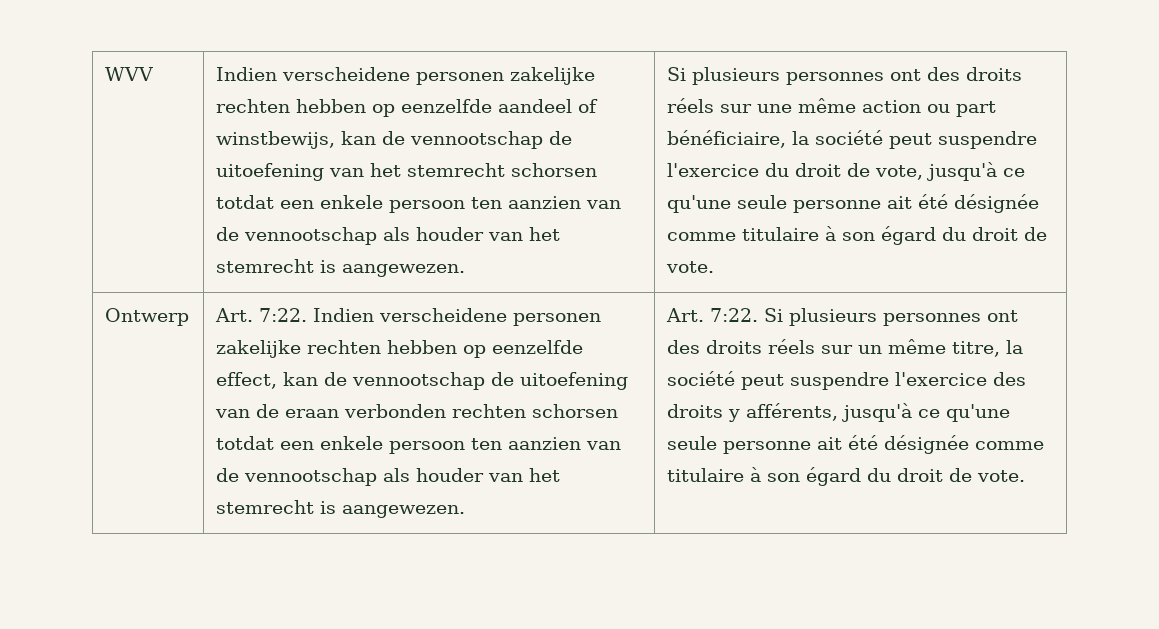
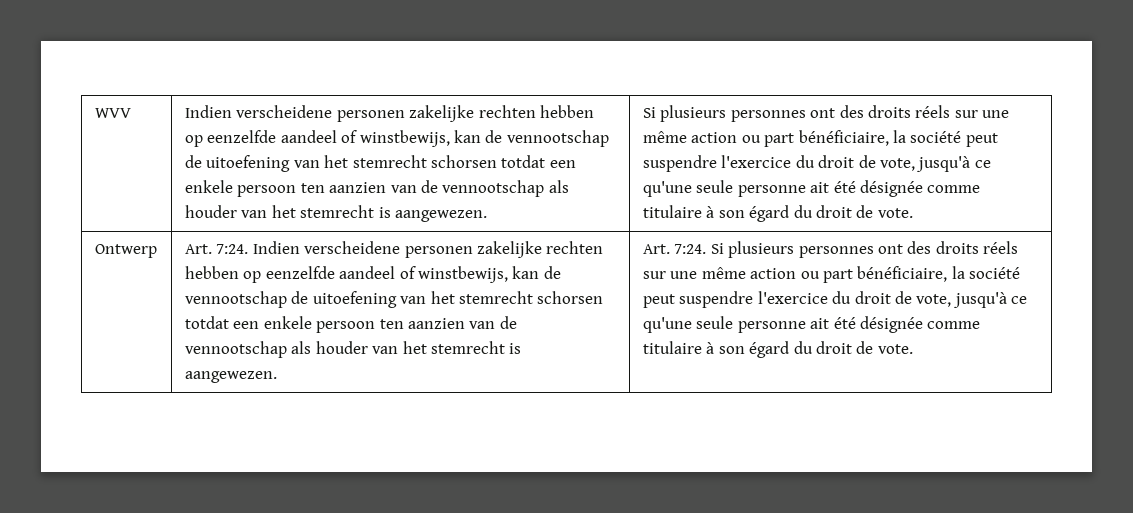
- Art. 7:22. Indien verscheidene personen zakelijke rechten hebben op eenzelfde effect, kan de vennootschap de uitoefening van de eraan verbonden rechten schorsen totdat een enkele persoon ten aanzien van de vennootschap als houder van het stemrecht is aangewezen.
+ Art. 7:24. Indien verscheidene personen zakelijke rechten hebben op eenzelfde aandeel of winstbewijs, kan de vennootschap de uitoefening van het stemrecht schorsen totdat een enkele persoon ten aanzien van de vennootschap als houder van het stemrecht is aangewezen.
- Art. 7:22. Si plusieurs personnes ont des droits réels sur un même titre, la société peut suspendre l'exercice des droits y afférents, jusqu'à ce qu'une seule personne ait été désignée comme titulaire à son égard du droit de vote.
+ Art. 7:24. Si plusieurs personnes ont des droits réels sur une même action ou part bénéficiaire, la société peut suspendre l'exercice du droit de vote, jusqu'à ce qu'une seule personne ait été désignée comme titulaire à son égard du droit de vote.

